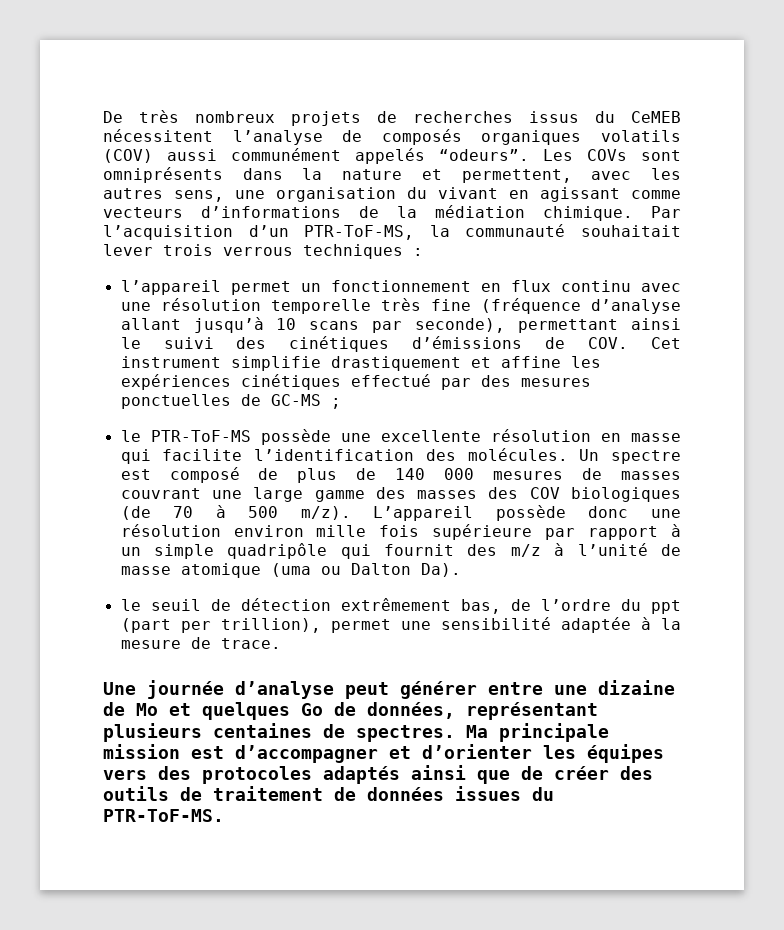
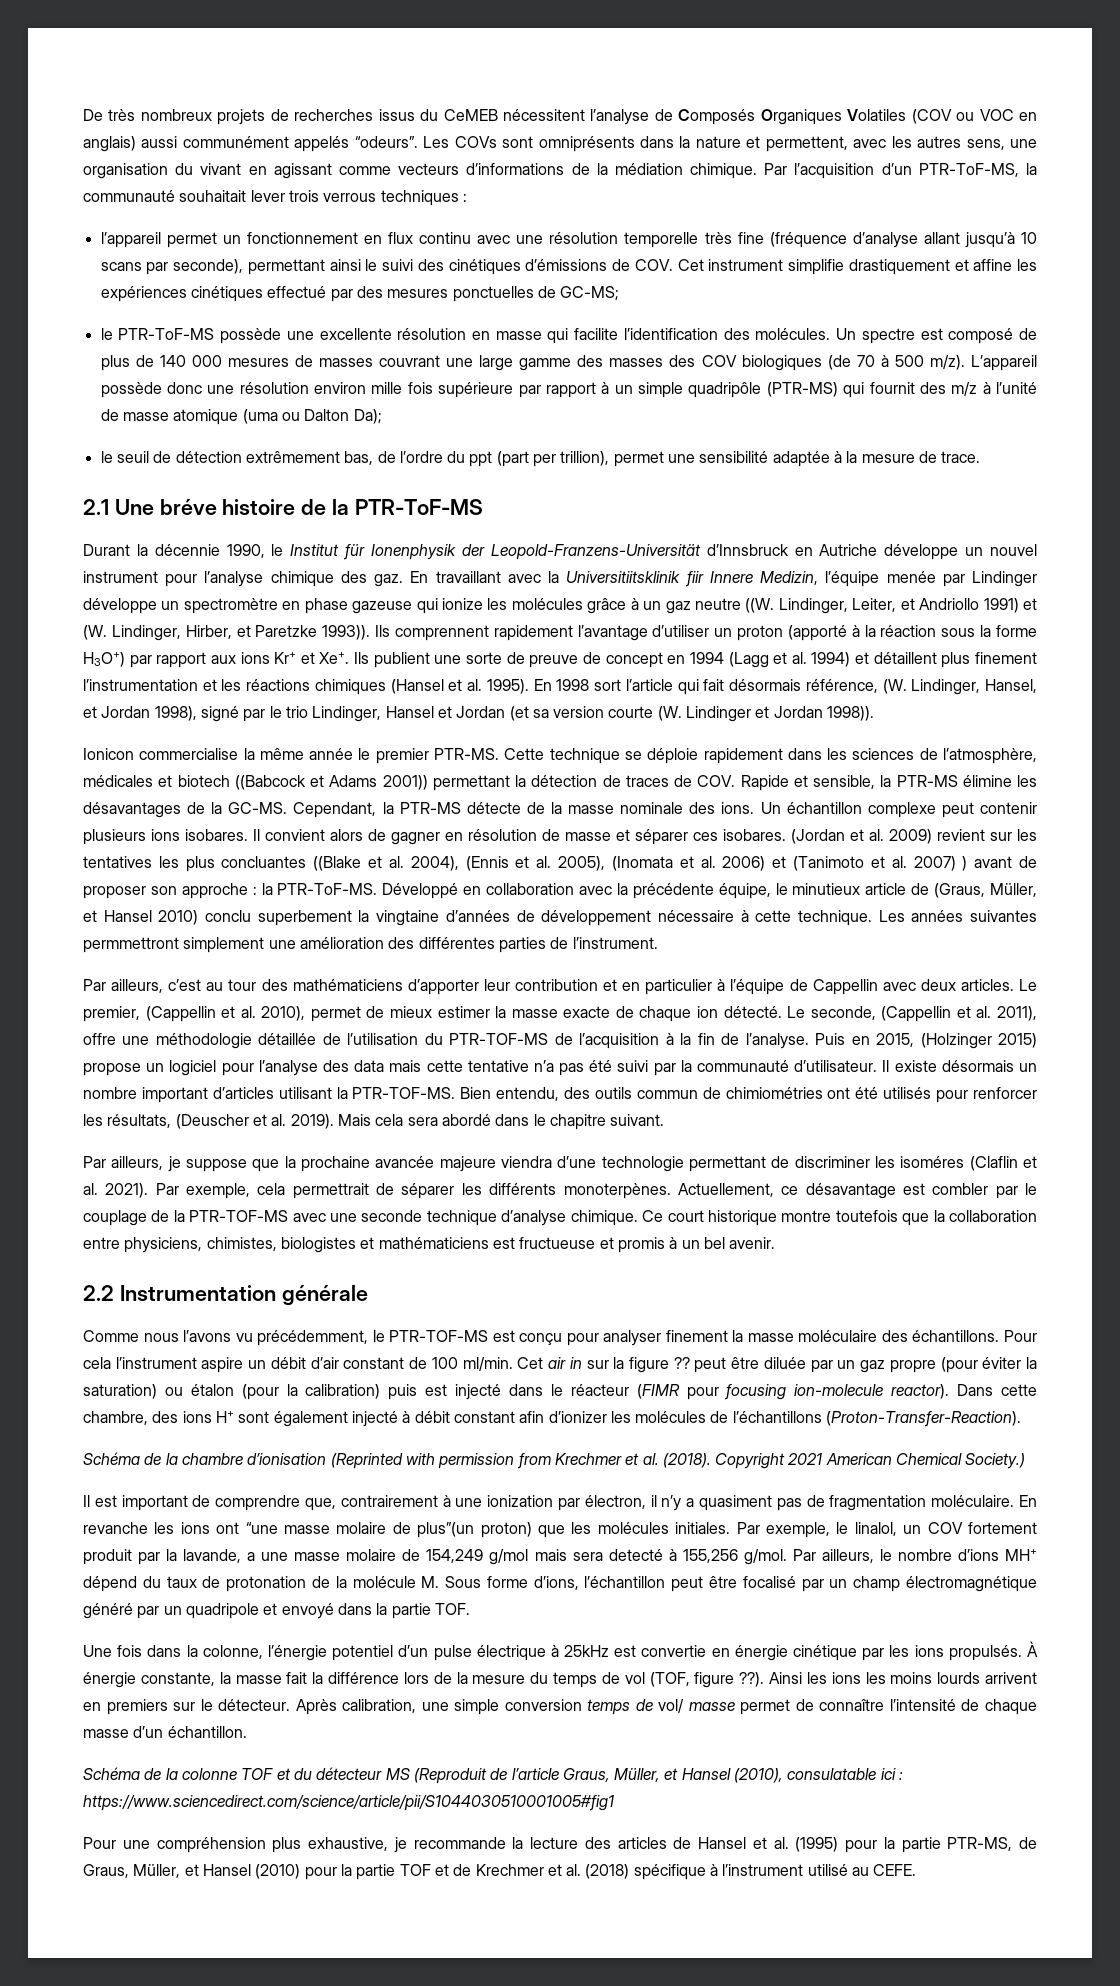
- De très nombreux projets de recherches issus du CeMEB nécessitent l’analyse de composés organiques volatils (COV) aussi communément appelés “odeurs”.
+ De très nombreux projets de recherches issus du CeMEB nécessitent l’analyse de Composés Organiques Volatiles (COV ou VOC en anglais) aussi communément appelés “odeurs”.
- l’appareil permet un fonctionnement en flux continu avec une résolution temporelle très fine (fréquence d’analyse allant jusqu’à 10 scans par seconde), permettant ainsi le suivi des cinétiques d’émissions de COV. Cet instrument simplifie drastiquement et affine les expériences cinétiques effectué par des mesures ponctuelles de GC-MS ;
+ l’appareil permet un fonctionnement en flux continu avec une résolution temporelle très fine (fréquence d’analyse allant jusqu’à 10 scans par seconde), permettant ainsi le suivi des cinétiques d’émissions de COV. Cet instrument simplifie drastiquement et affine les expériences cinétiques effectué par des mesures ponctuelles de GC-MS;
- L’appareil possède donc une résolution environ mille fois supérieure par rapport à un simple quadripôle qui fournit des m/z à l’unité de masse atomique (uma ou Dalton Da).
+ L’appareil possède donc une résolution environ mille fois supérieure par rapport à un simple quadripôle (PTR-MS) qui fournit des m/z à l’unité de masse atomique (uma ou Dalton Da);
- Une journée d’analyse peut générer entre une dizaine de Mo et quelques Go de données, représentant plusieurs centaines de spectres. Ma principale mission est d’accompagner et d’orienter les équipes vers des protocoles adaptés ainsi que de créer des outils de traitement de données issues du PTR-ToF-MS.
+ 2.1 Une bréve histoire de la PTR-ToF-MS
+ Durant la décennie 1990, le Institut für Ionenphysik der Leopold-Franzens-Universität d’Innsbruck en Autriche développe un nouvel instrument pour l’analyse chimique des gaz. En travaillant avec la Universitiitsklinik fiir Innere Medizin, l’équipe menée par Lindinger développe un spectromètre en phase gazeuse qui ionize les molécules grâce à un gaz neutre ((W. Lindinger, Leiter, et Andriollo 1991) et (W. Lindinger, Hirber, et Paretzke 1993)). Ils comprennent rapidement l’avantage d’utiliser un proton (apporté à la réaction sous la forme H3O+) par rapport aux ions Kr+ et Xe+. Ils publient une sorte de preuve de concept en 1994 (Lagg et al. 1994) et détaillent plus finement l’instrumentation et les réactions chimiques (Hansel et al. 1995). En 1998 sort l’article qui fait désormais référence, (W. Lindinger, Hansel, et Jordan 1998), signé par le trio Lindinger, Hansel et Jordan (et sa version courte (W. Lindinger et Jordan 1998)).
+ Ionicon commercialise la même année le premier PTR-MS. Cette technique se déploie rapidement dans les sciences de l’atmosphère, médicales et biotech ((Babcock et Adams 2001)) permettant la détection de traces de COV. Rapide et sensible, la PTR-MS élimine les désavantages de la GC-MS. Cependant, la PTR-MS détecte de la masse nominale des ions. Un échantillon complexe peut contenir plusieurs ions isobares. Il convient alors de gagner en résolution de masse et séparer ces isobares. (Jordan et al. 2009) revient sur les tentatives les plus concluantes ((Blake et al. 2004), (Ennis et al. 2005), (Inomata et al. 2006) et (Tanimoto et al. 2007) ) avant de proposer son approche : la PTR-ToF-MS. Développé en collaboration avec la précédente équipe, le minutieux article de (Graus, Müller, et Hansel 2010) conclu superbement la vingtaine d’années de développement nécessaire à cette technique. Les années suivantes permmettront simplement une amélioration des différentes parties de l’instrument.
+ Par ailleurs, c’est au tour des mathématiciens d’apporter leur contribution et en particulier à l’équipe de Cappellin avec deux articles. Le premier, (Cappellin et al. 2010), permet de mieux estimer la masse exacte de chaque ion détecté. Le seconde, (Cappellin et al. 2011), offre une méthodologie détaillée de l’utilisation du PTR-TOF-MS de l’acquisition à la fin de l’analyse. Puis en 2015, (Holzinger 2015) propose un logiciel pour l’analyse des data mais cette tentative n’a pas été suivi par la communauté d’utilisateur. Il existe désormais un nombre important d’articles utilisant la PTR-TOF-MS. Bien entendu, des outils commun de chimiométries ont été utilisés pour renforcer les résultats, (Deuscher et al. 2019). Mais cela sera abordé dans le chapitre suivant.
+ Par ailleurs, je suppose que la prochaine avancée majeure viendra d’une technologie permettant de discriminer les isoméres (Claflin et al. 2021). Par exemple, cela permettrait de séparer les différents monoterpènes. Actuellement, ce désavantage est combler par le couplage de la PTR-TOF-MS avec une seconde technique d’analyse chimique. Ce court historique montre toutefois que la collaboration entre physiciens, chimistes, biologistes et mathématiciens est fructueuse et promis à un bel avenir.
+ 2.2 Instrumentation générale
+ Comme nous l’avons vu précédemment, le PTR-TOF-MS est conçu pour analyser finement la masse moléculaire des échantillons. Pour cela l’instrument aspire un débit d’air constant de 100 ml/min. Cet air in sur la figure ?? peut être diluée par un gaz propre (pour éviter la saturation) ou étalon (pour la calibration) puis est injecté dans le réacteur (FIMR pour focusing ion-molecule reactor). Dans cette chambre, des ions H+ sont également injecté à débit constant afin d’ionizer les molécules de l’échantillons (Proton-Transfer-Reaction).
+ Schéma de la chambre d’ionisation (Reprinted with permission from Krechmer et al. (2018). Copyright 2021 American Chemical Society.)
+ Il est important de comprendre que, contrairement à une ionization par électron, il n’y a quasiment pas de fragmentation moléculaire. En revanche les ions ont “une masse molaire de plus”(un proton) que les molécules initiales. Par exemple, le linalol, un COV fortement produit par la lavande, a une masse molaire de 154,249 g/mol mais sera detecté à 155,256 g/mol. Par ailleurs, le nombre d’ions MH+ dépend du taux de protonation de la molécule M. Sous forme d’ions, l’échantillon peut être focalisé par un champ électromagnétique généré par un quadripole et envoyé dans la partie TOF.
+ Une fois dans la colonne, l’énergie potentiel d’un pulse électrique à 25kHz est convertie en énergie cinétique par les ions propulsés. À énergie constante, la masse fait la différence lors de la mesure du temps de vol (TOF, figure ??). Ainsi les ions les moins lourds arrivent en premiers sur le détecteur. Après calibration, une simple conversion temps de vol/ masse permet de connaître l’intensité de chaque masse d’un échantillon.
+ Schéma de la colonne TOF et du détecteur MS (Reproduit de l’article Graus, Müller, et Hansel (2010), consulatable ici : https://www.sciencedirect.com/science/article/pii/S1044030510001005#fig1
+ Pour une compréhension plus exhaustive, je recommande la lecture des articles de Hansel et al. (1995) pour la partie PTR-MS, de Graus, Müller, et Hansel (2010) pour la partie TOF et de Krechmer et al. (2018) spécifique à l’instrument utilisé au CEFE.

